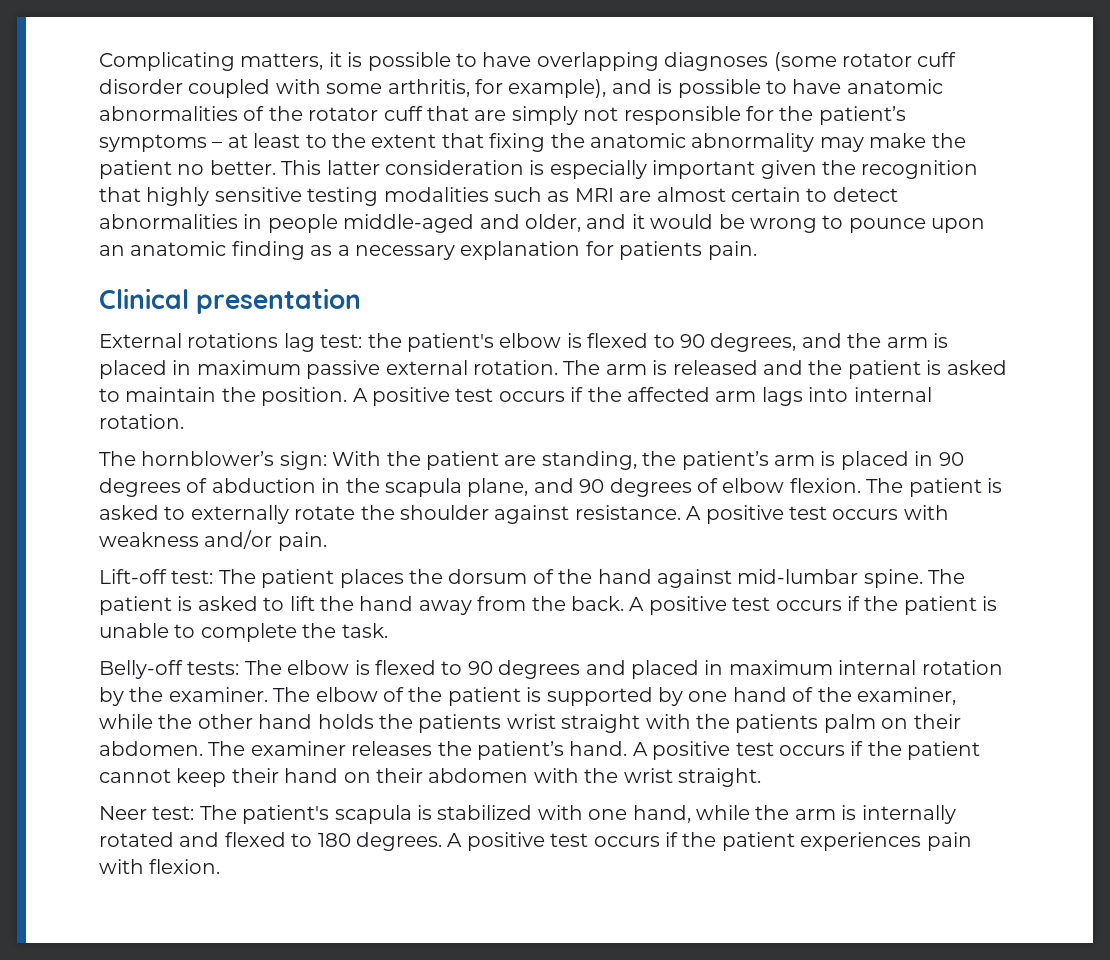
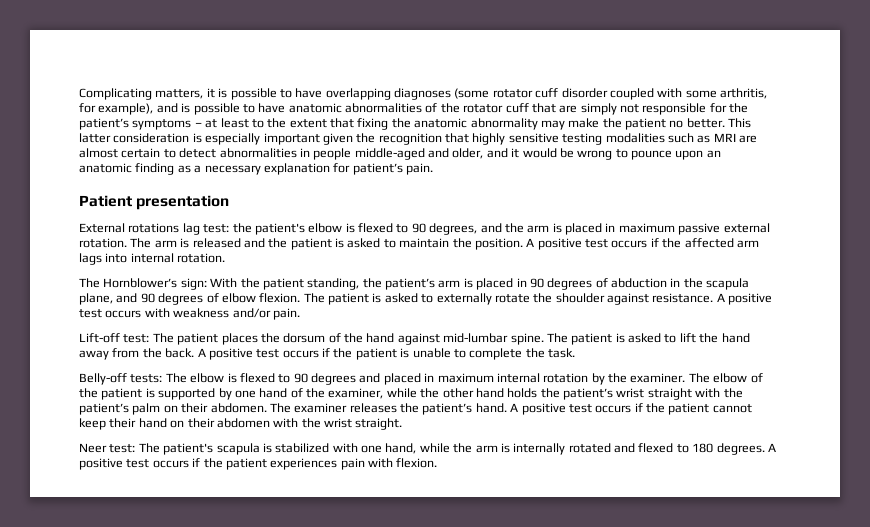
- This latter consideration is especially important given the recognition that highly sensitive testing modalities such as MRI are almost certain to detect abnormalities in people middle-aged and older, and it would be wrong to pounce upon an anatomic finding as a necessary explanation for patients pain.
- Clinical presentation
+ This latter consideration is especially important given the recognition that highly sensitive testing modalities such as MRI are almost certain to detect abnormalities in people middle-aged and older, and it would be wrong to pounce upon an anatomic finding as a necessary explanation for patient’s pain.
+ Patient presentation
- The hornblower’s sign: With the patient are standing, the patient’s arm is placed in 90 degrees of abduction in the scapula plane, and 90 degrees of elbow flexion.
+ The Hornblower’s sign: With the patient standing, the patient’s arm is placed in 90 degrees of abduction in the scapula plane, and 90 degrees of elbow flexion.
- The elbow of the patient is supported by one hand of the examiner, while the other hand holds the patients wrist straight with the patients palm on their abdomen.
+ The elbow of the patient is supported by one hand of the examiner, while the other hand holds the patient’s wrist straight with the patient’s palm on their abdomen.

